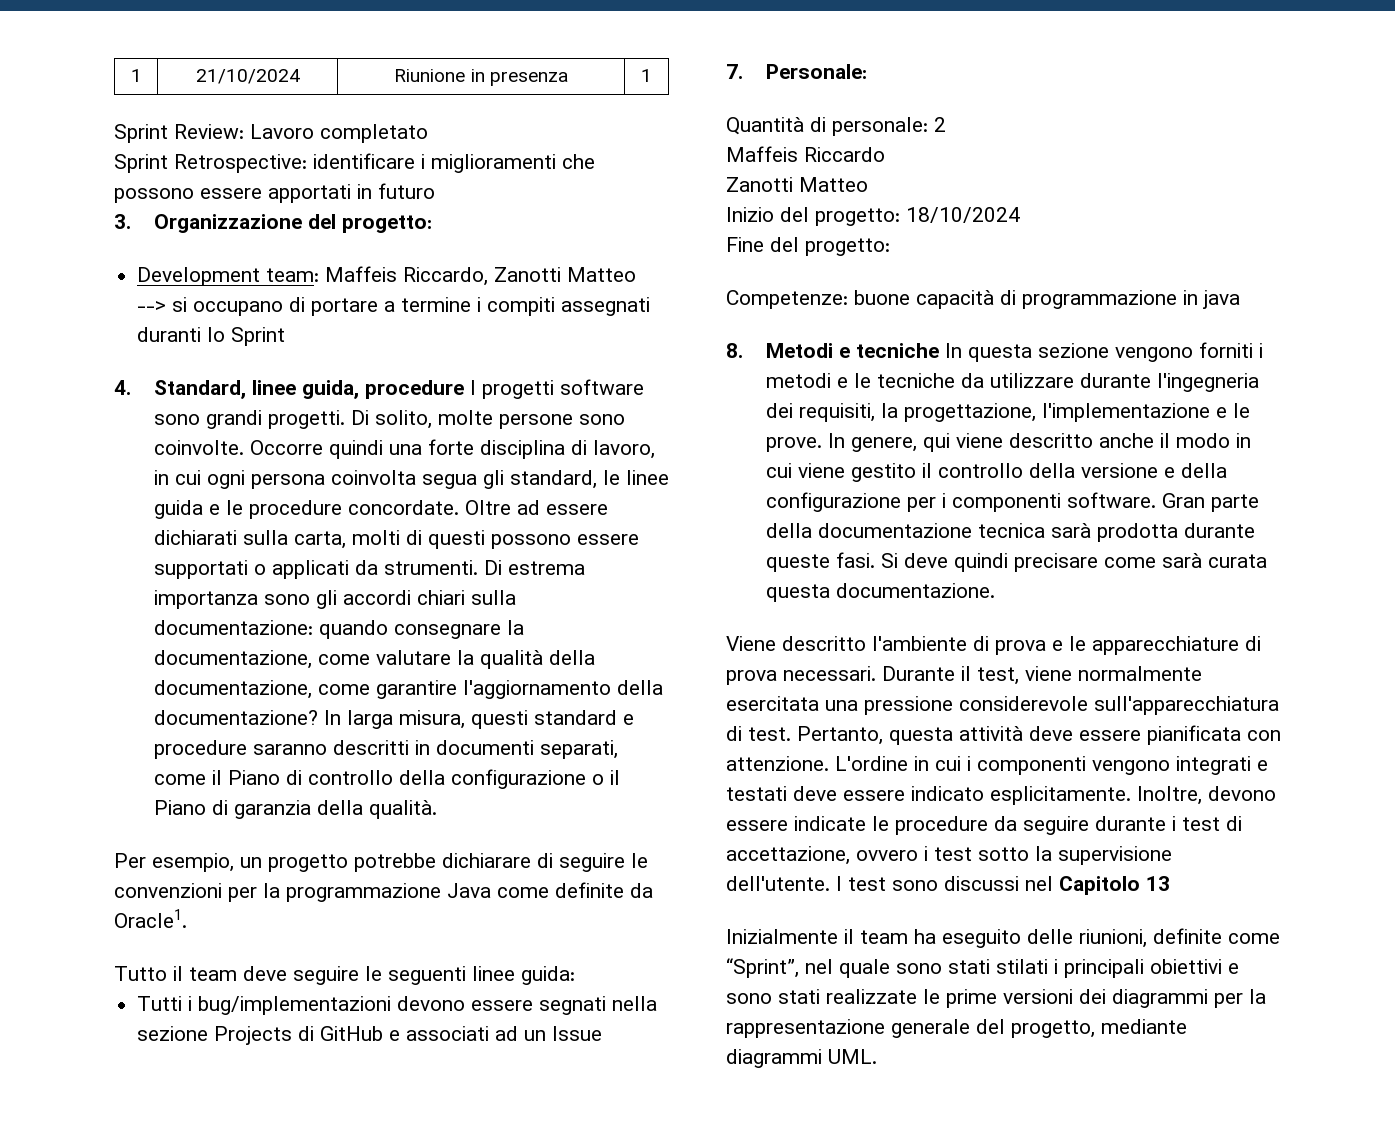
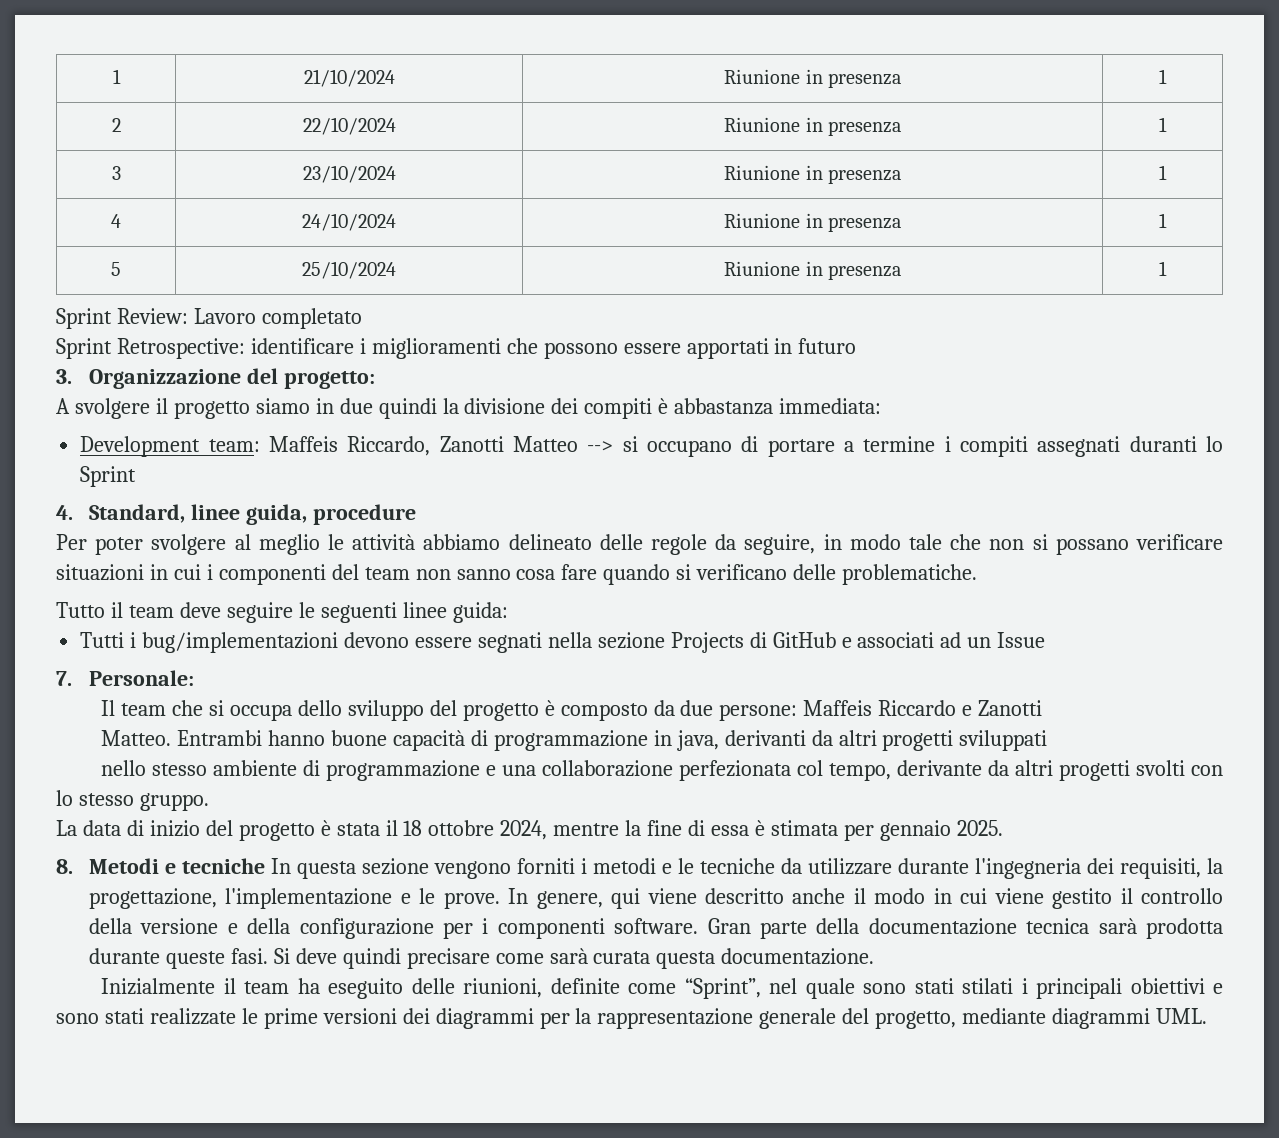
+ 2 | 22/10/2024 | Riunione in presenza | 1
+ 3 | 23/10/2024 | Riunione in presenza | 1
+ 4 | 24/10/2024 | Riunione in presenza | 1
+ 5 | 25/10/2024 | Riunione in presenza | 1
+ A svolgere il progetto siamo in due quindi la divisione dei compiti è abbastanza immediata:
- 4. Standard, linee guida, procedure I progetti software sono grandi progetti. Di solito, molte persone sono coinvolte. Occorre quindi una forte disciplina di lavoro, in cui ogni persona coinvolta segua gli standard, le linee guida e le procedure concordate. Oltre ad essere dichiarati sulla carta, molti di questi possono essere supportati o applicati da strumenti. Di estrema importanza sono gli accordi chiari sulla documentazione: quando consegnare la documentazione, come valutare la qualità della documentazione, come garantire l'aggiornamento della documentazione? In larga misura, questi standard e procedure saranno descritti in documenti separati, come il Piano di controllo della configurazione o il Piano di garanzia della qualità.
- Per esempio, un progetto potrebbe dichiarare di seguire le convenzioni per la programmazione Java come definite da Oracle1.
+ 4. Standard, linee guida, procedure
+ Per poter svolgere al meglio le attività abbiamo delineato delle regole da seguire, in modo tale che non si possano verificare situazioni in cui i componenti del team non sanno cosa fare quando si verificano delle problematiche.
- Quantità di personale: 2
- Maffeis Riccardo
- Zanotti Matteo
- Inizio del progetto: 18/10/2024
- Fine del progetto:
- Competenze: buone capacità di programmazione in java
+ Il team che si occupa dello sviluppo del progetto è composto da due persone: Maffeis Riccardo e Zanotti
+ Matteo. Entrambi hanno buone capacità di programmazione in java, derivanti da altri progetti sviluppati
+ nello stesso ambiente di programmazione e una collaborazione perfezionata col tempo, derivante da altri progetti svolti con lo stesso gruppo.
+ La data di inizio del progetto è stata il 18 ottobre 2024, mentre la fine di essa è stimata per gennaio 2025.
- Viene descritto l'ambiente di prova e le apparecchiature di prova necessari. Durante il test, viene normalmente esercitata una pressione considerevole sull'apparecchiatura di test. Pertanto, questa attività deve essere pianificata con attenzione. L'ordine in cui i componenti vengono integrati e testati deve essere indicato esplicitamente. Inoltre, devono essere indicate le procedure da seguire durante i test di accettazione, ovvero i test sotto la supervisione dell'utente. I test sono discussi nel Capitolo 13

